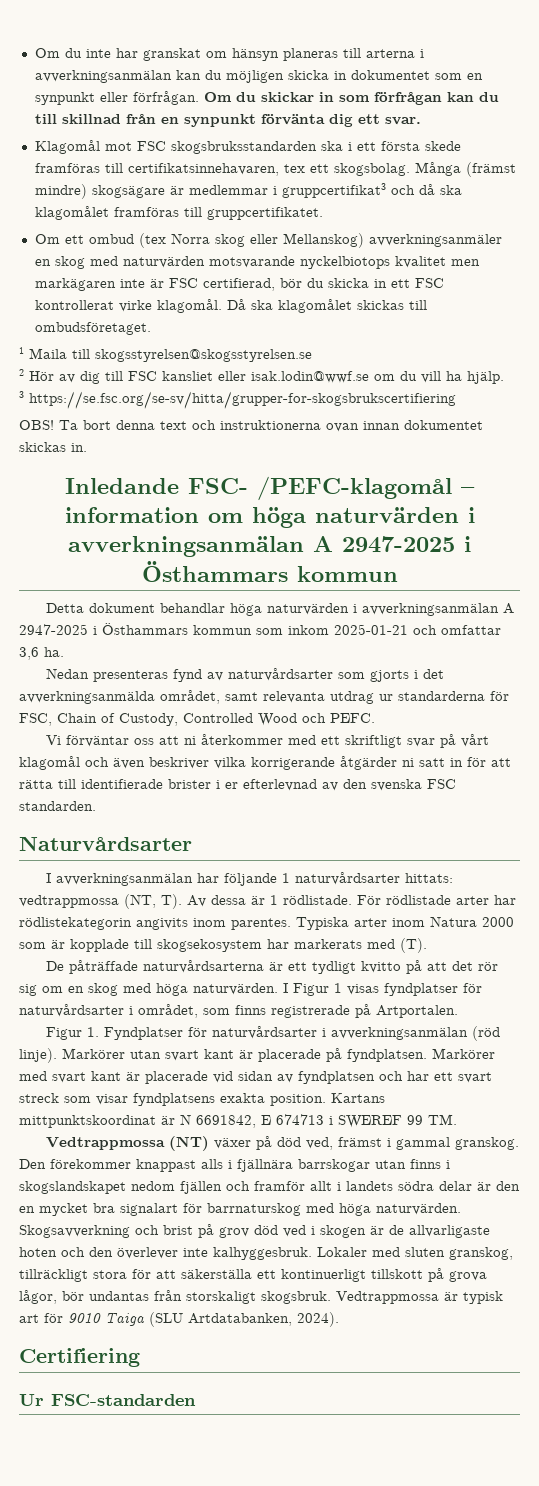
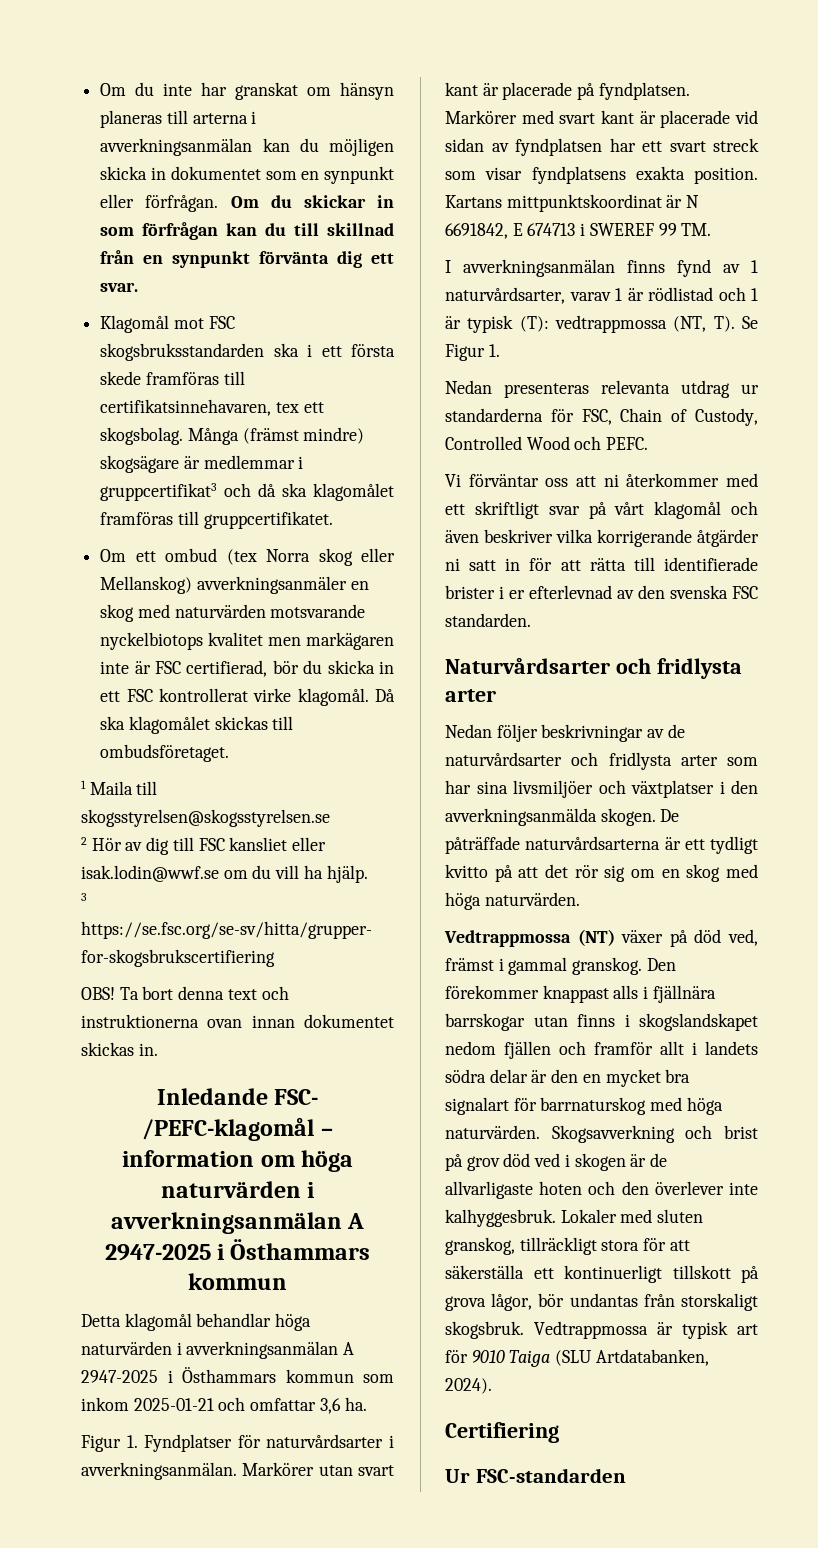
- Detta dokument behandlar höga naturvärden i avverkningsanmälan A 2947-2025 i Östhammars kommun som inkom 2025-01-21 och omfattar 3,6 ha.
+ Detta klagomål behandlar höga naturvärden i avverkningsanmälan A 2947-2025 i Östhammars kommun som inkom 2025-01-21 och omfattar 3,6 ha.
- Nedan presenteras fynd av naturvårdsarter som gjorts i det avverkningsanmälda området, samt relevanta utdrag ur standarderna för FSC, Chain of Custody, Controlled Wood och PEFC.
+ Figur 1. Fyndplatser för naturvårdsarter i avverkningsanmälan. Markörer utan svart kant är placerade på fyndplatsen. Markörer med svart kant är placerade vid sidan av fyndplatsen har ett svart streck som visar fyndplatsens exakta position. Kartans mittpunktskoordinat är N 6691842, E 674713 i SWEREF 99 TM.
+ I avverkningsanmälan finns fynd av 1 naturvårdsarter, varav 1 är rödlistad och 1 är typisk (T): vedtrappmossa (NT, T). Se Figur 1.
+ Nedan presenteras relevanta utdrag ur standarderna för FSC, Chain of Custody, Controlled Wood och PEFC.
- Naturvårdsarter
- I avverkningsanmälan har följande 1 naturvårdsarter hittats: vedtrappmossa (NT, T). Av dessa är 1 rödlistade. För rödlistade arter har rödlistekategorin angivits inom parentes. Typiska arter inom Natura 2000 som är kopplade till skogsekosystem har markerats med (T).
- De påträffade naturvårdsarterna är ett tydligt kvitto på att det rör sig om en skog med höga naturvärden. I Figur 1 visas fyndplatser för naturvårdsarter i området, som finns registrerade på Artportalen.
- Figur 1. Fyndplatser för naturvårdsarter i avverkningsanmälan (röd linje). Markörer utan svart kant är placerade på fyndplatsen. Markörer med svart kant är placerade vid sidan av fyndplatsen och har ett svart streck som visar fyndplatsens exakta position. Kartans mittpunktskoordinat är N 6691842, E 674713 i SWEREF 99 TM.
+ Naturvårdsarter och fridlysta arter
+ Nedan följer beskrivningar av de naturvårdsarter och fridlysta arter som har sina livsmiljöer och växtplatser i den avverkningsanmälda skogen. De påträffade naturvårdsarterna är ett tydligt kvitto på att det rör sig om en skog med höga naturvärden.

